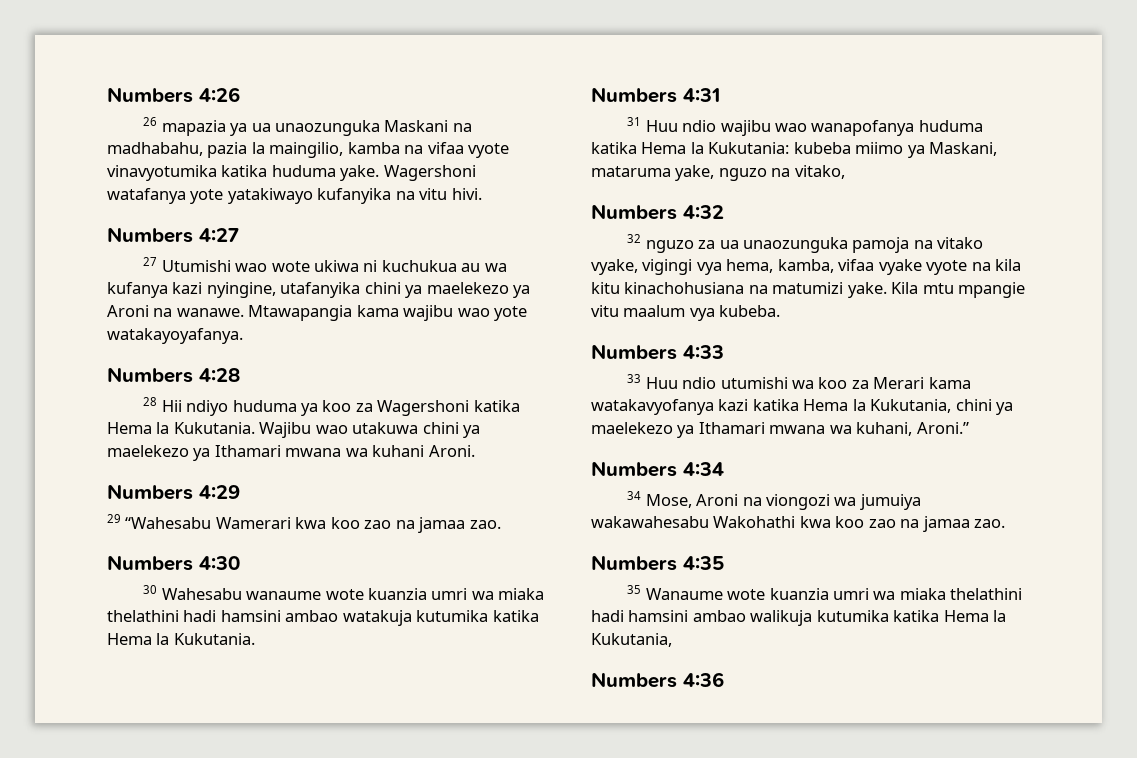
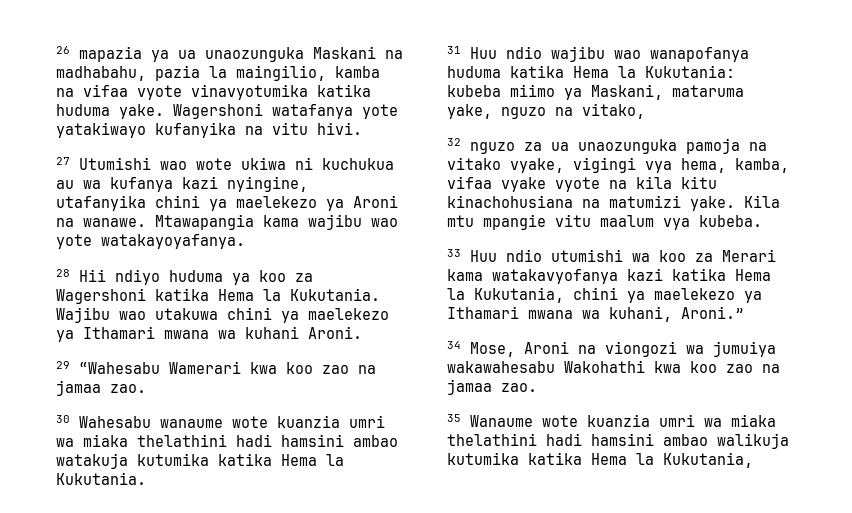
- Numbers 4:26
- Numbers 4:27
- Numbers 4:28
- Numbers 4:29
- Numbers 4:30
- Numbers 4:31
- Numbers 4:32
- Numbers 4:33
- Numbers 4:34
- Numbers 4:35
- Numbers 4:36

